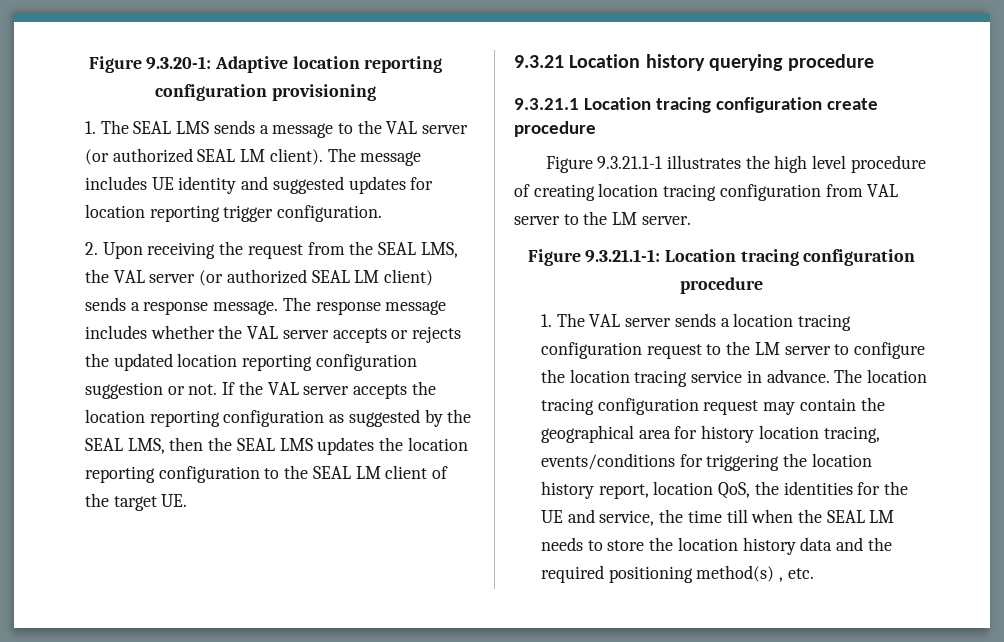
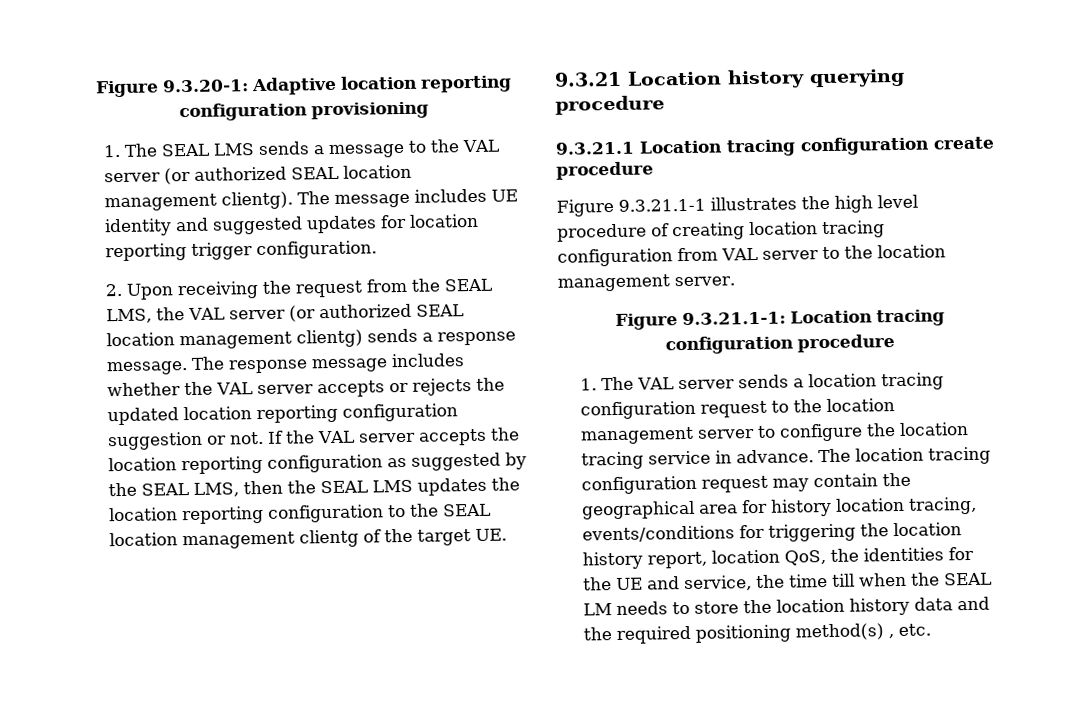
- 1. The SEAL LMS sends a message to the VAL server (or authorized SEAL LM client).
+ 1. The SEAL LMS sends a message to the VAL server (or authorized SEAL location management clientg).
- 2. Upon receiving the request from the SEAL LMS, the VAL server (or authorized SEAL LM client) sends a response message.
+ 2. Upon receiving the request from the SEAL LMS, the VAL server (or authorized SEAL location management clientg) sends a response message.
- If the VAL server accepts the location reporting configuration as suggested by the SEAL LMS, then the SEAL LMS updates the location reporting configuration to the SEAL LM client of the target UE.
+ If the VAL server accepts the location reporting configuration as suggested by the SEAL LMS, then the SEAL LMS updates the location reporting configuration to the SEAL location management clientg of the target UE.
- Figure 9.3.21.1-1 illustrates the high level procedure of creating location tracing configuration from VAL server to the LM server.
+ Figure 9.3.21.1-1 illustrates the high level procedure of creating location tracing configuration from VAL server to the location management server.
- 1. The VAL server sends a location tracing configuration request to the LM server to configure the location tracing service in advance.
+ 1. The VAL server sends a location tracing configuration request to the location management server to configure the location tracing service in advance.

